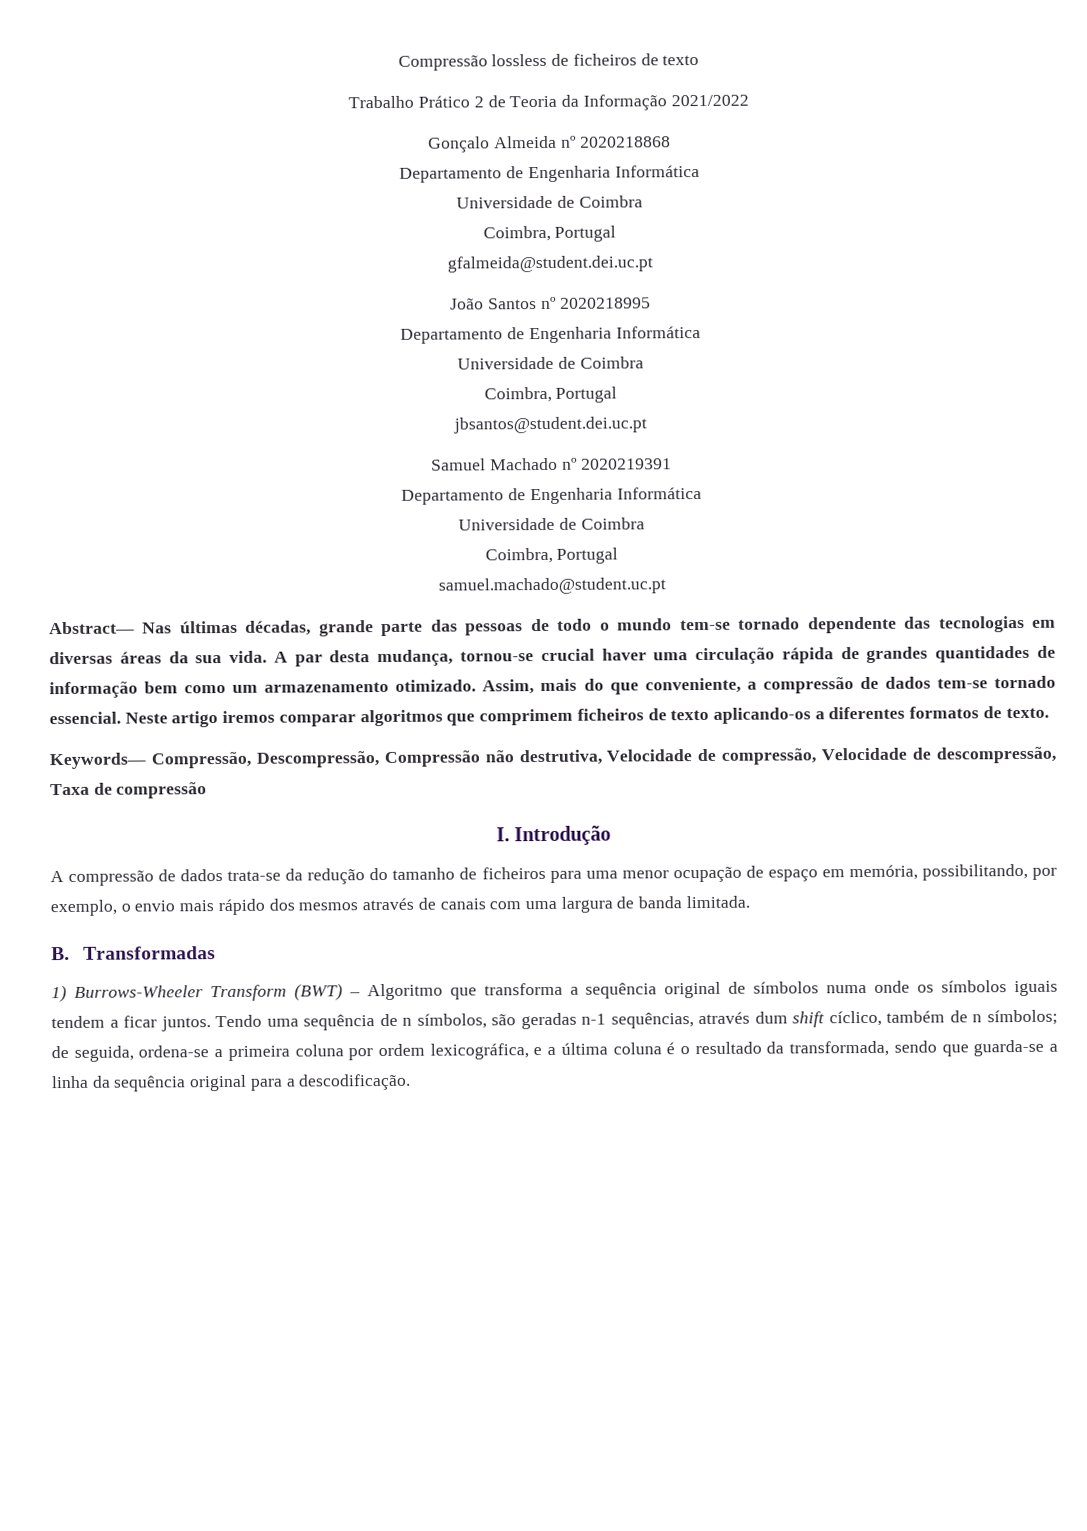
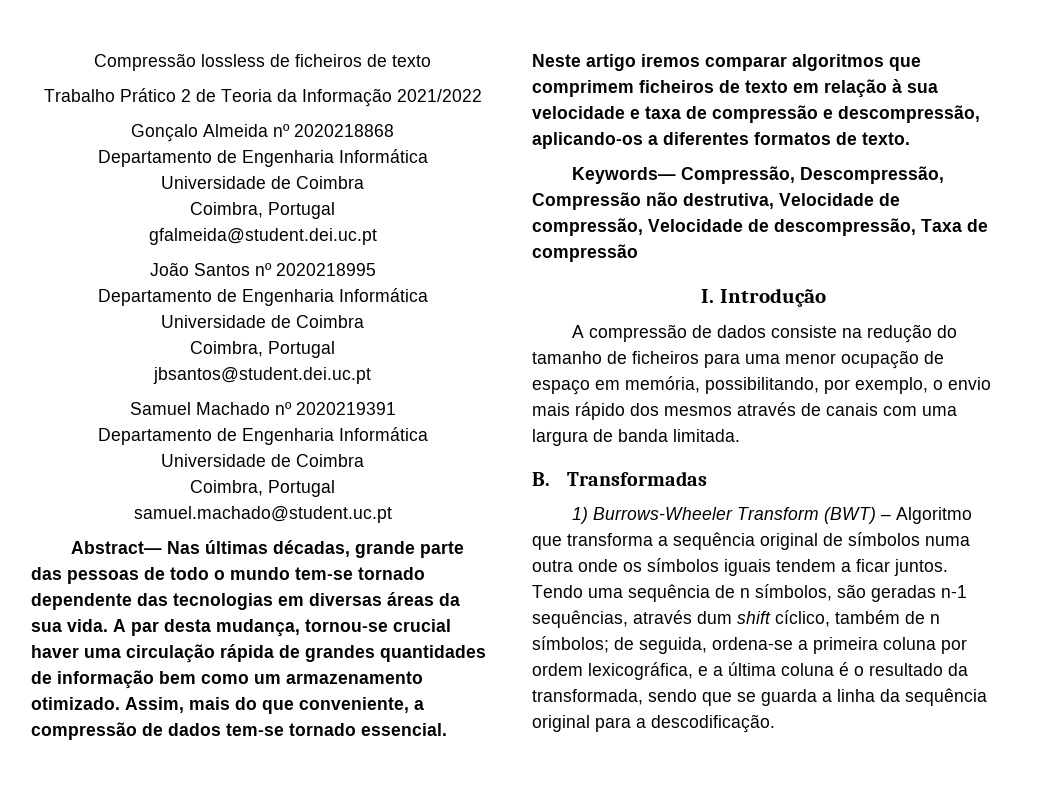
- Neste artigo iremos comparar algoritmos que comprimem ficheiros de texto aplicando-os a diferentes formatos de texto.
+ Neste artigo iremos comparar algoritmos que comprimem ficheiros de texto em relação à sua velocidade e taxa de compressão e descompressão, aplicando-os a diferentes formatos de texto.
- A compressão de dados trata-se da redução do tamanho de ficheiros para uma menor ocupação de espaço em memória, possibilitando, por exemplo, o envio mais rápido dos mesmos através de canais com uma largura de banda limitada.
+ A compressão de dados consiste na redução do tamanho de ficheiros para uma menor ocupação de espaço em memória, possibilitando, por exemplo, o envio mais rápido dos mesmos através de canais com uma largura de banda limitada.
- 1) Burrows-Wheeler Transform (BWT) – Algoritmo que transforma a sequência original de símbolos numa onde os símbolos iguais tendem a ficar juntos.
+ 1) Burrows-Wheeler Transform (BWT) – Algoritmo que transforma a sequência original de símbolos numa outra onde os símbolos iguais tendem a ficar juntos.
- Tendo uma sequência de n símbolos, são geradas n-1 sequências, através dum shift cíclico, também de n símbolos; de seguida, ordena-se a primeira coluna por ordem lexicográfica, e a última coluna é o resultado da transformada, sendo que guarda-se a linha da sequência original para a descodificação.
+ Tendo uma sequência de n símbolos, são geradas n-1 sequências, através dum shift cíclico, também de n símbolos; de seguida, ordena-se a primeira coluna por ordem lexicográfica, e a última coluna é o resultado da transformada, sendo que se guarda a linha da sequência original para a descodificação.

